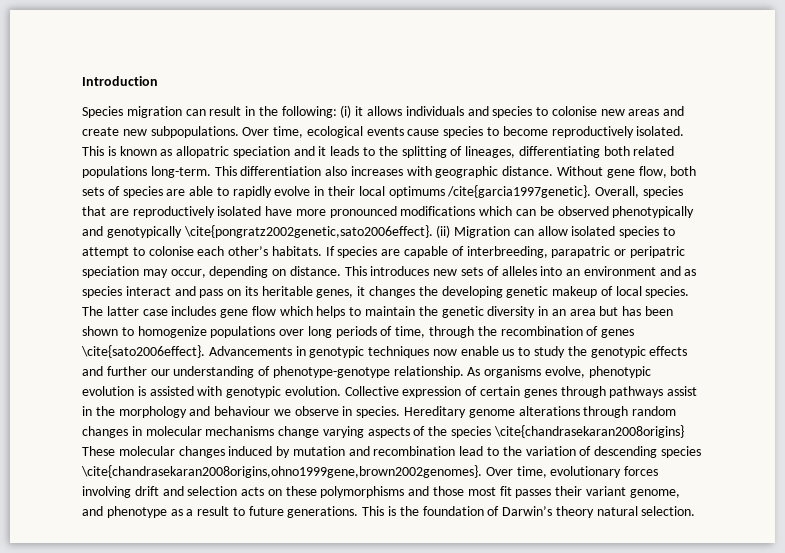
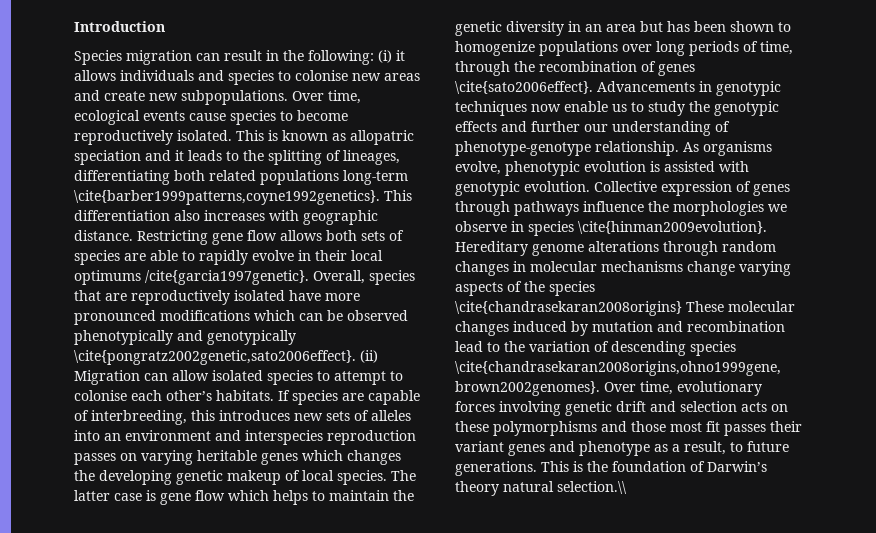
- This is known as allopatric speciation and it leads to the splitting of lineages, differentiating both related populations long-term.
+ This is known as allopatric speciation and it leads to the splitting of lineages, differentiating both related populations long-term \cite{barber1999patterns,coyne1992genetics}.
- Without gene flow, both sets of species are able to rapidly evolve in their local optimums /cite{garcia1997genetic}.
+ Restricting gene flow allows both sets of species are able to rapidly evolve in their local optimums /cite{garcia1997genetic}.
- If species are capable of interbreeding, parapatric or peripatric speciation may occur, depending on distance. This introduces new sets of alleles into an environment and as species interact and pass on its heritable genes, it changes the developing genetic makeup of local species.
+ If species are capable of interbreeding, this introduces new sets of alleles into an environment and interspecies reproduction passes on varying heritable genes which changes the developing genetic makeup of local species.
- The latter case includes gene flow which helps to maintain the genetic diversity in an area but has been shown to homogenize populations over long periods of time, through the recombination of genes \cite{sato2006effect}.
+ The latter case is gene flow which helps to maintain the genetic diversity in an area but has been shown to homogenize populations over long periods of time, through the recombination of genes \cite{sato2006effect}.
- Collective expression of certain genes through pathways assist in the morphology and behaviour we observe in species.
+ Collective expression of genes through pathways influence the morphologies we observe in species \cite{hinman2009evolution}.
- Over time, evolutionary forces involving drift and selection acts on these polymorphisms and those most fit passes their variant genome, and phenotype as a result to future generations.
+ Over time, evolutionary forces involving genetic drift and selection acts on these polymorphisms and those most fit passes their variant genes and phenotype as a result, to future generations.
- This is the foundation of Darwin’s theory natural selection.
+ This is the foundation of Darwin’s theory natural selection.\\

